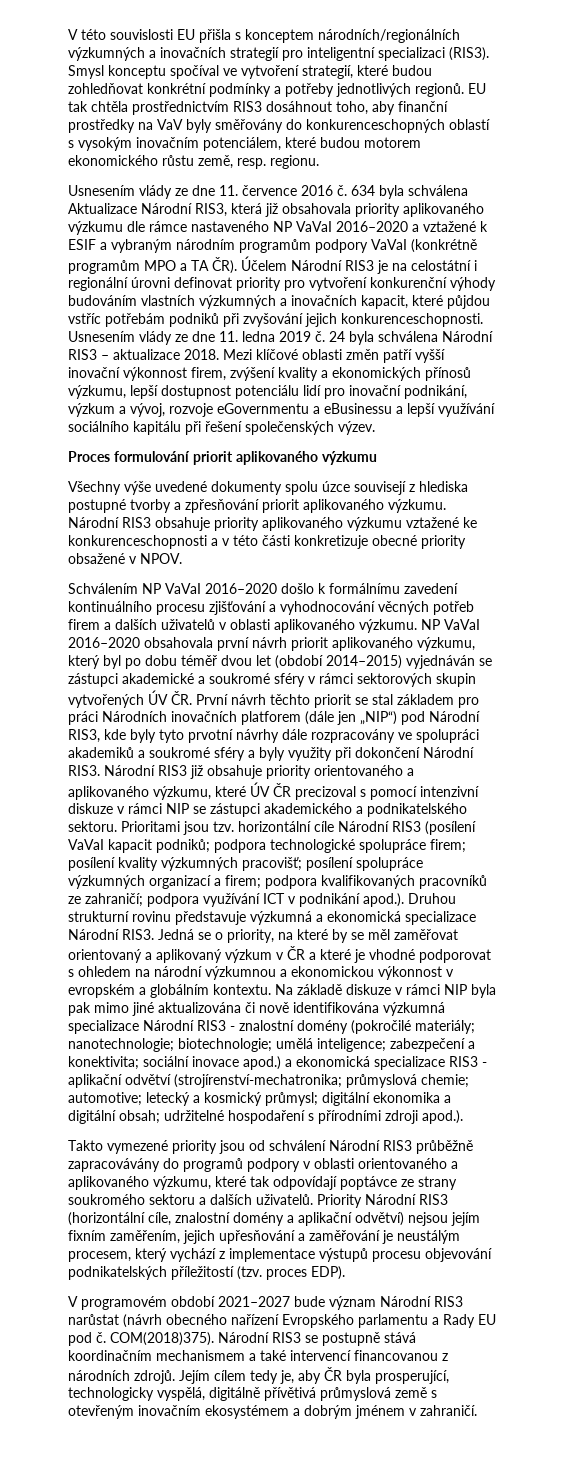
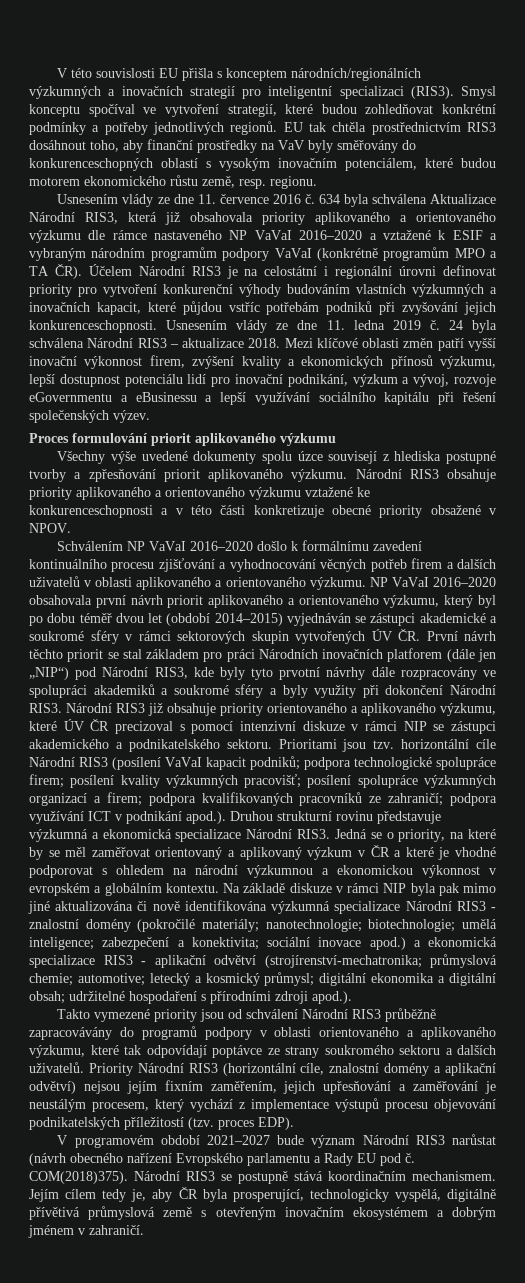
- 634 byla schválena Aktualizace Národní RIS3, která již obsahovala priority aplikovaného výzkumu dle rámce nastaveného NP VaVaI 2016–2020 a vztažené k ESIF a vybraným národním programům podpory VaVaI (konkrétně programům MPO a TA ČR). Účelem Národní RIS3 je na celostátní i regionální úrovni definovat priority pro vytvoření konkurenční výhody budováním vlastních výzkumných a inovačních kapacit, které půjdou vstříc potřebám podniků při zvyšování jejich konkurenceschopnosti.
+ 634 byla schválena Aktualizace Národní RIS3, která již obsahovala priority aplikovaného a orientovaného výzkumu dle rámce nastaveného NP VaVaI 2016–2020 a vztažené k ESIF a vybraným národním programům podpory VaVaI (konkrétně programům MPO a TA ČR). Účelem Národní RIS3 je na celostátní i regionální úrovni definovat priority pro vytvoření konkurenční výhody budováním vlastních výzkumných a inovačních kapacit, které půjdou vstříc potřebám podniků při zvyšování jejich konkurenceschopnosti.
- Národní RIS3 obsahuje priority aplikovaného výzkumu vztažené ke konkurenceschopnosti a v této části konkretizuje obecné priority obsažené v NPOV.
+ Národní RIS3 obsahuje priority aplikovaného a orientovaného výzkumu vztažené ke konkurenceschopnosti a v této části konkretizuje obecné priority obsažené v NPOV.
- Schválením NP VaVaI 2016–2020 došlo k formálnímu zavedení kontinuálního procesu zjišťování a vyhodnocování věcných potřeb firem a dalších uživatelů v oblasti aplikovaného výzkumu.
+ Schválením NP VaVaI 2016–2020 došlo k formálnímu zavedení kontinuálního procesu zjišťování a vyhodnocování věcných potřeb firem a dalších uživatelů v oblasti aplikovaného a orientovaného výzkumu.
- NP VaVaI 2016–2020 obsahovala první návrh priorit aplikovaného výzkumu, který byl po dobu téměř dvou let (období 2014–2015) vyjednáván se zástupci akademické a soukromé sféry v rámci sektorových skupin vytvořených ÚV ČR. První návrh těchto priorit se stal základem pro práci Národních inovačních platforem (dále jen „NIP“) pod Národní RIS3, kde byly tyto prvotní návrhy dále rozpracovány ve spolupráci akademiků a soukromé sféry a byly využity při dokončení Národní RIS3.
+ NP VaVaI 2016–2020 obsahovala první návrh priorit aplikovaného a orientovaného výzkumu, který byl po dobu téměř dvou let (období 2014–2015) vyjednáván se zástupci akademické a soukromé sféry v rámci sektorových skupin vytvořených ÚV ČR. První návrh těchto priorit se stal základem pro práci Národních inovačních platforem (dále jen „NIP“) pod Národní RIS3, kde byly tyto prvotní návrhy dále rozpracovány ve spolupráci akademiků a soukromé sféry a byly využity při dokončení Národní RIS3.
- Národní RIS3 se postupně stává koordinačním mechanismem a také intervencí financovanou z národních zdrojů.
+ Národní RIS3 se postupně stává koordinačním mechanismem.

